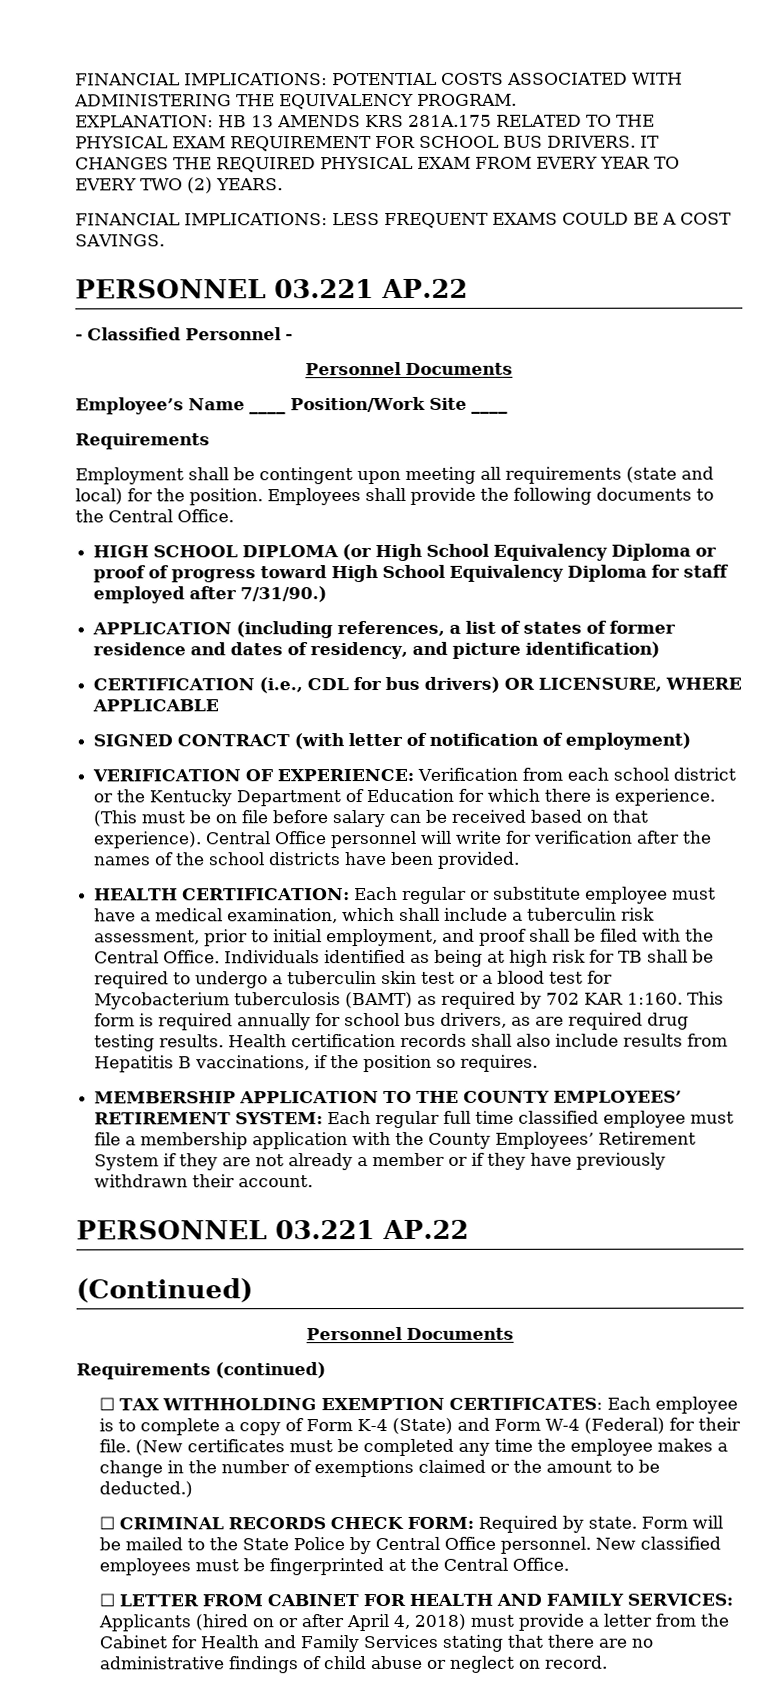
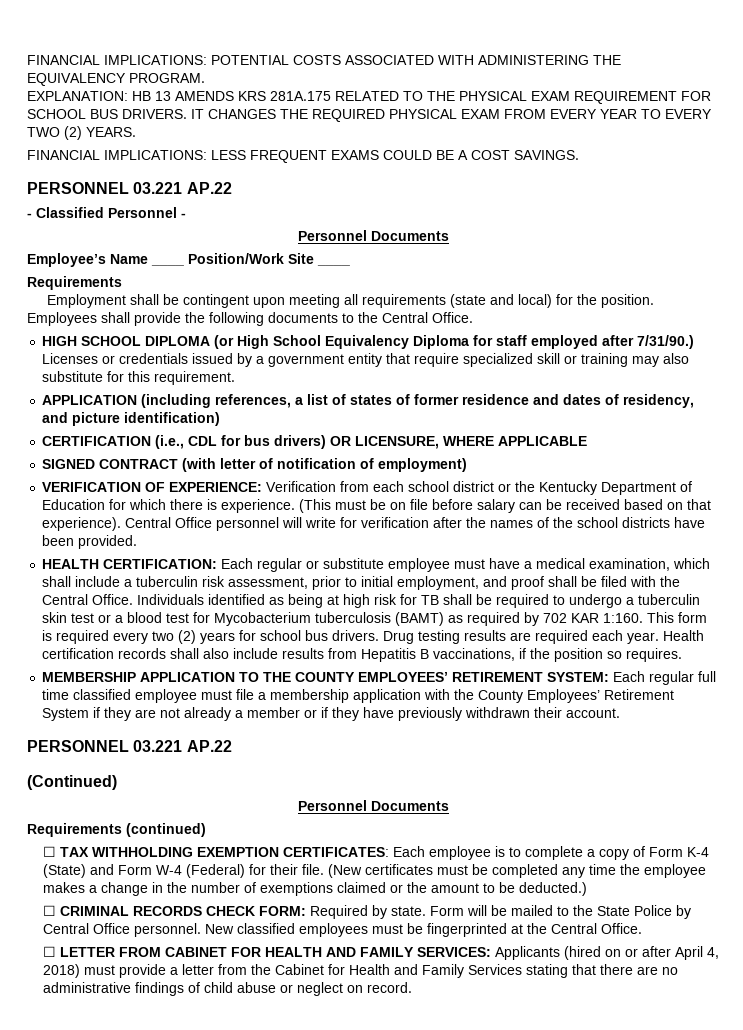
- HIGH SCHOOL DIPLOMA (or High School Equivalency Diploma or proof of progress toward High School Equivalency Diploma for staff employed after 7/31/90.)
+ HIGH SCHOOL DIPLOMA (or High School Equivalency Diploma for staff employed after 7/31/90.) Licenses or credentials issued by a government entity that require specialized skill or training may also substitute for this requirement.
- This form is required annually for school bus drivers, as are required drug testing results.
+ This form is required every two (2) years for school bus drivers. Drug testing results are required each year.

